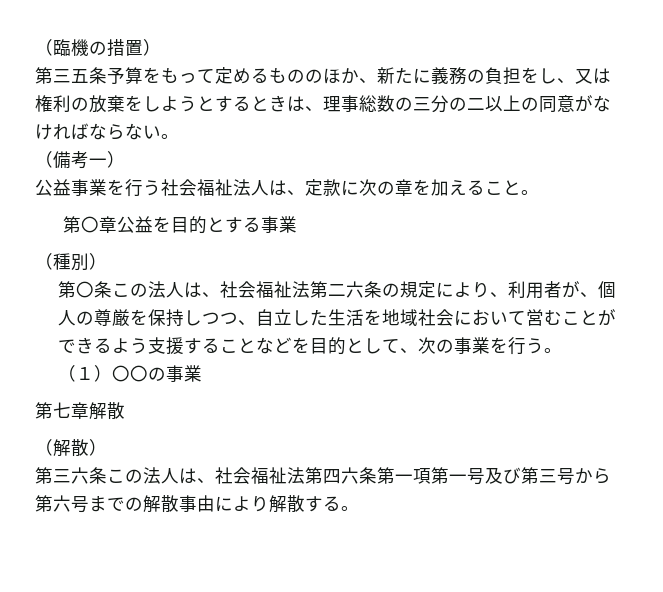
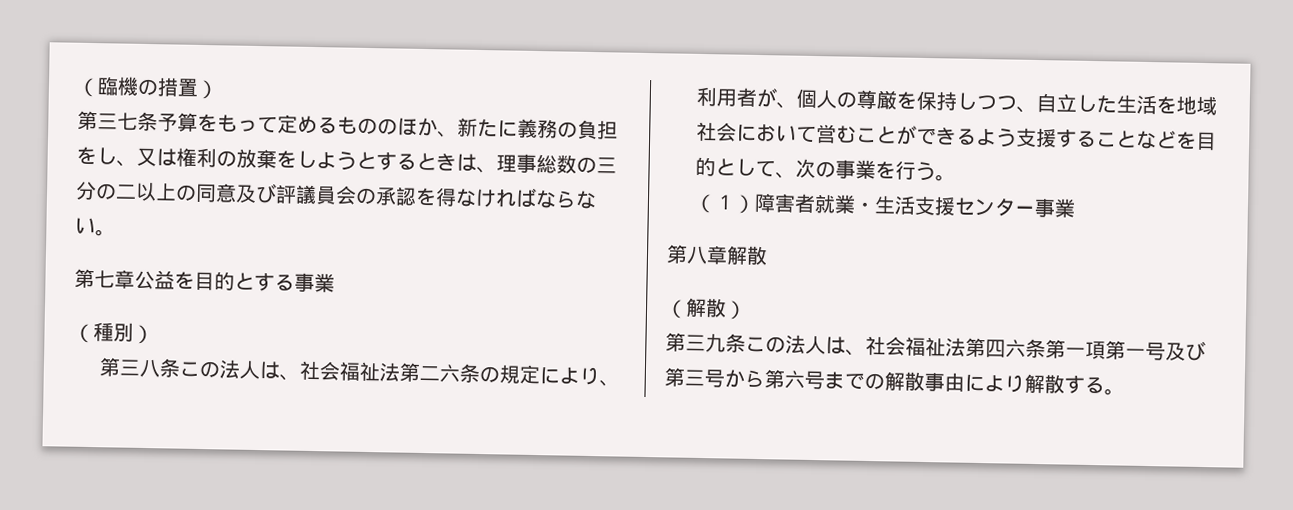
- 第三五条予算をもって定めるもののほか、新たに義務の負担をし、又は権利の放棄をしようとするときは、理事総数の三分の二以上の同意がなければならない。
+ 第三七条予算をもって定めるもののほか、新たに義務の負担をし、又は権利の放棄をしようとするときは、理事総数の三分の二以上の同意及び評議員会の承認を得なければならない。
- （備考一）
- 公益事業を行う社会福祉法人は、定款に次の章を加えること。
- 第〇章公益を目的とする事業
+ 第七章公益を目的とする事業
- 第〇条この法人は、社会福祉法第二六条の規定により、利用者が、個人の尊厳を保持しつつ、自立した生活を地域社会において営むことができるよう支援することなどを目的として、次の事業を行う。
+ 第三八条この法人は、社会福祉法第二六条の規定により、利用者が、個人の尊厳を保持しつつ、自立した生活を地域社会において営むことができるよう支援することなどを目的として、次の事業を行う。
- （１）〇〇の事業
+ （１）障害者就業・生活支援センター事業
- 第七章解散
+ 第八章解散
- 第三六条この法人は、社会福祉法第四六条第一項第一号及び第三号から第六号までの解散事由により解散する。
+ 第三九条この法人は、社会福祉法第四六条第一項第一号及び第三号から第六号までの解散事由により解散する。

